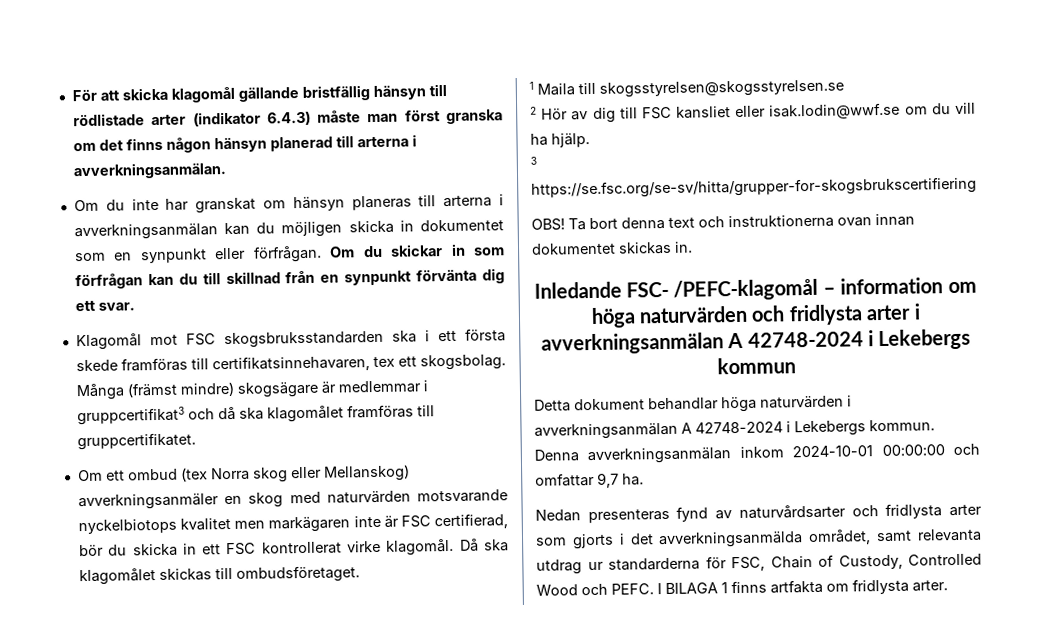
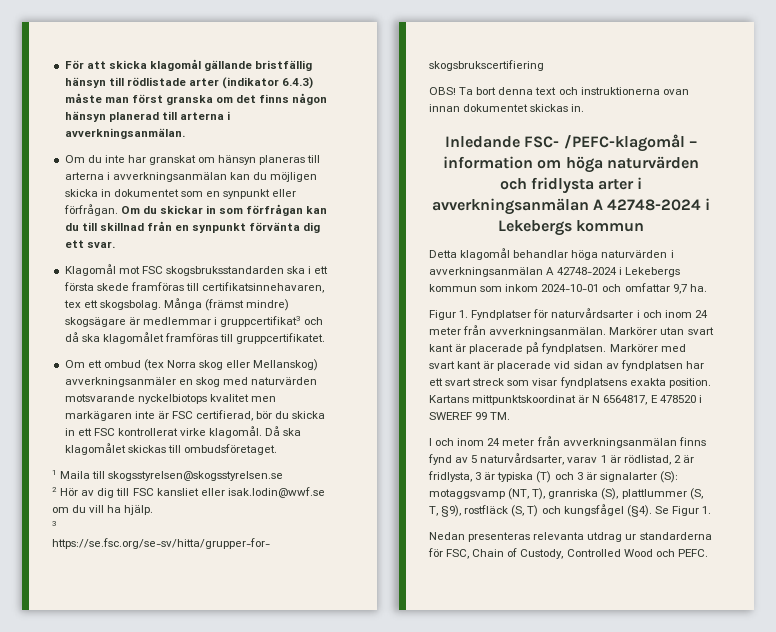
- Detta dokument behandlar höga naturvärden i avverkningsanmälan A 42748-2024 i Lekebergs kommun. Denna avverkningsanmälan inkom 2024-10-01 00:00:00 och omfattar 9,7 ha.
+ Detta klagomål behandlar höga naturvärden i avverkningsanmälan A 42748-2024 i Lekebergs kommun som inkom 2024-10-01 och omfattar 9,7 ha.
- Nedan presenteras fynd av naturvårdsarter och fridlysta arter som gjorts i det avverkningsanmälda området, samt relevanta utdrag ur standarderna för FSC, Chain of Custody, Controlled Wood och PEFC. I BILAGA 1 finns artfakta om fridlysta arter.
+ Figur 1. Fyndplatser för naturvårdsarter i och inom 24 meter från avverkningsanmälan. Markörer utan svart kant är placerade på fyndplatsen. Markörer med svart kant är placerade vid sidan av fyndplatsen har ett svart streck som visar fyndplatsens exakta position. Kartans mittpunktskoordinat är N 6564817, E 478520 i SWEREF 99 TM.
+ I och inom 24 meter från avverkningsanmälan finns fynd av 5 naturvårdsarter, varav 1 är rödlistad, 2 är fridlysta, 3 är typiska (T) och 3 är signalarter (S): motaggsvamp (NT, T), granriska (S), plattlummer (S, T, §9), rostfläck (S, T) och kungsfågel (§4). Se Figur 1.
+ Nedan presenteras relevanta utdrag ur standarderna för FSC, Chain of Custody, Controlled Wood och PEFC.

